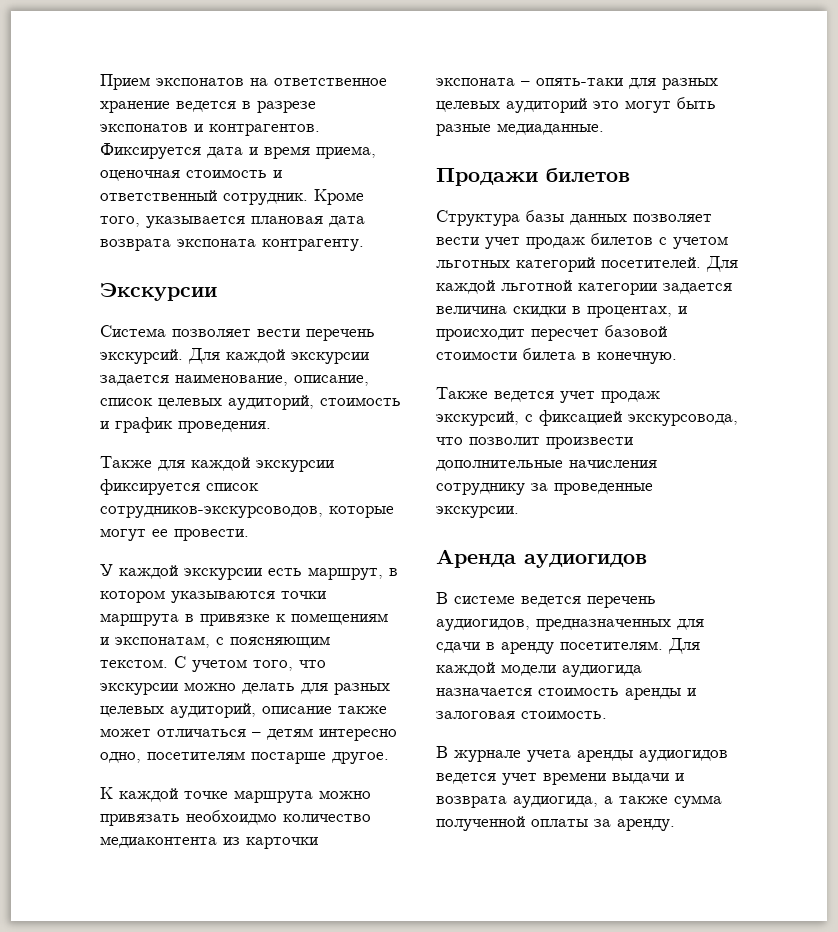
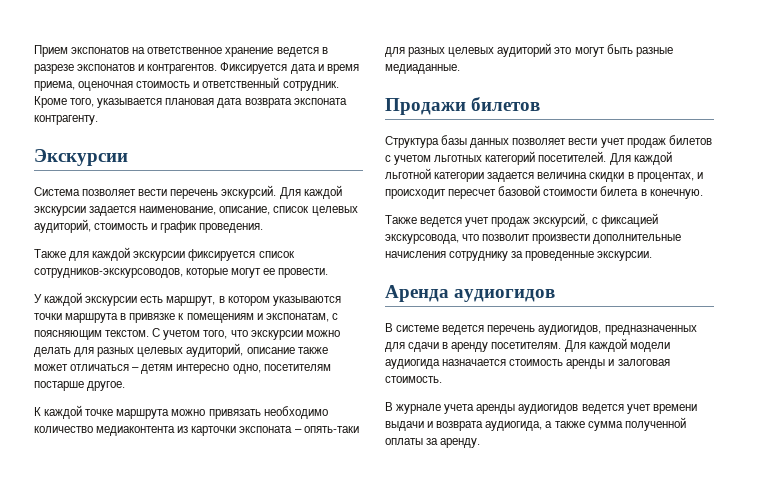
- К каждой точке маршрута можно привязать необхоидмо количество медиаконтента из карточки экспоната – опять-таки для разных целевых аудиторий это могут быть разные медиаданные.
+ К каждой точке маршрута можно привязать необходимо количество медиаконтента из карточки экспоната – опять-таки для разных целевых аудиторий это могут быть разные медиаданные.

